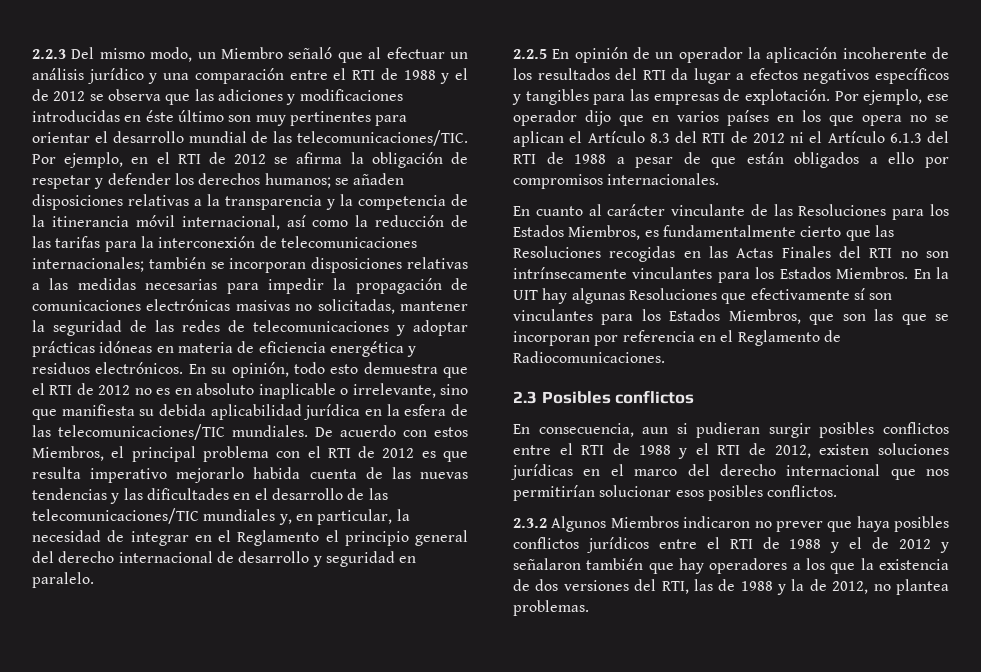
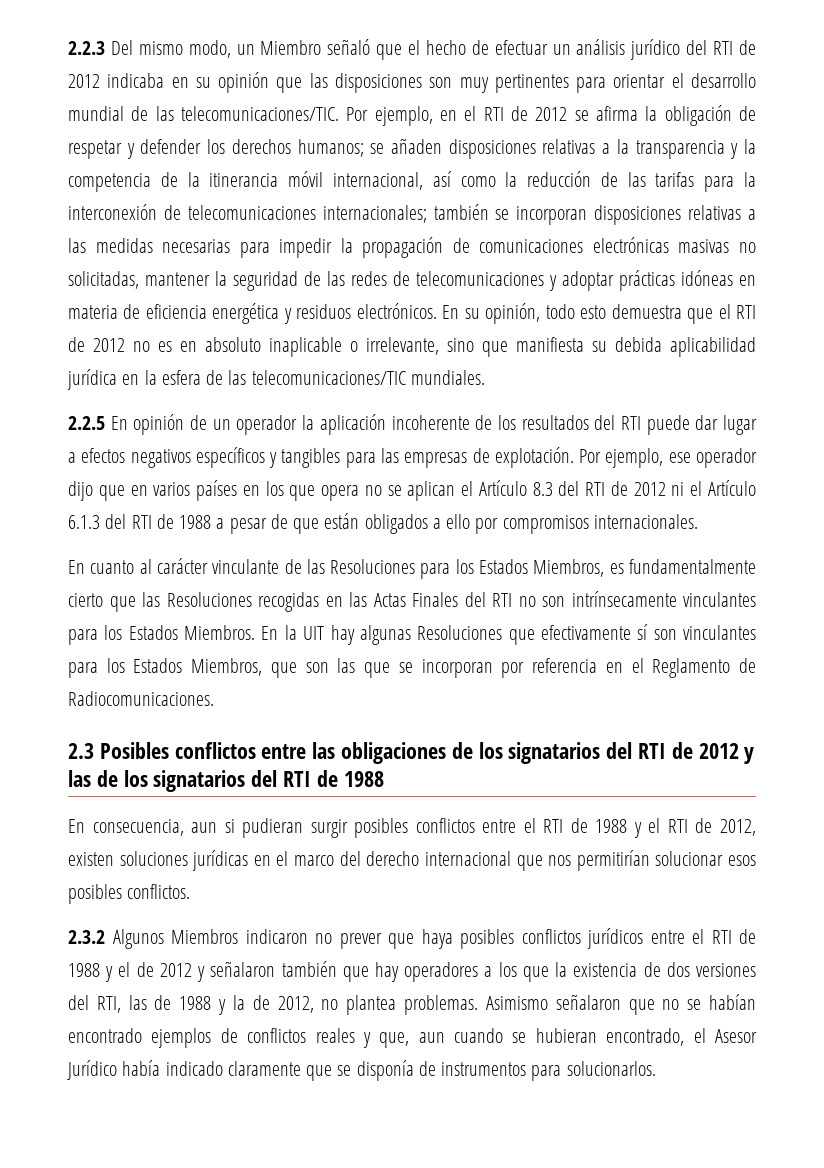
- 2.2.3 Del mismo modo, un Miembro señaló que al efectuar un análisis jurídico y una comparación entre el RTI de 1988 y el de 2012 se observa que las adiciones y modificaciones introducidas en éste último son muy pertinentes para orientar el desarrollo mundial de las telecomunicaciones/TIC.
+ 2.2.3 Del mismo modo, un Miembro señaló que el hecho de efectuar un análisis jurídico del RTI de 2012 indicaba en su opinión que las disposiciones son muy pertinentes para orientar el desarrollo mundial de las telecomunicaciones/TIC.
- De acuerdo con estos Miembros, el principal problema con el RTI de 2012 es que resulta imperativo mejorarlo habida cuenta de las nuevas tendencias y las dificultades en el desarrollo de las telecomunicaciones/TIC mundiales y, en particular, la necesidad de integrar en el Reglamento el principio general del derecho internacional de desarrollo y seguridad en paralelo.
- 2.2.5 En opinión de un operador la aplicación incoherente de los resultados del RTI da lugar a efectos negativos específicos y tangibles para las empresas de explotación.
+ 2.2.5 En opinión de un operador la aplicación incoherente de los resultados del RTI puede dar lugar a efectos negativos específicos y tangibles para las empresas de explotación.
- 2.3 Posibles conflictos
+ 2.3 Posibles conflictos entre las obligaciones de los signatarios del RTI de 2012 y las de los signatarios del RTI de 1988
+ Asimismo señalaron que no se habían encontrado ejemplos de conflictos reales y que, aun cuando se hubieran encontrado, el Asesor Jurídico había indicado claramente que se disponía de instrumentos para solucionarlos.

